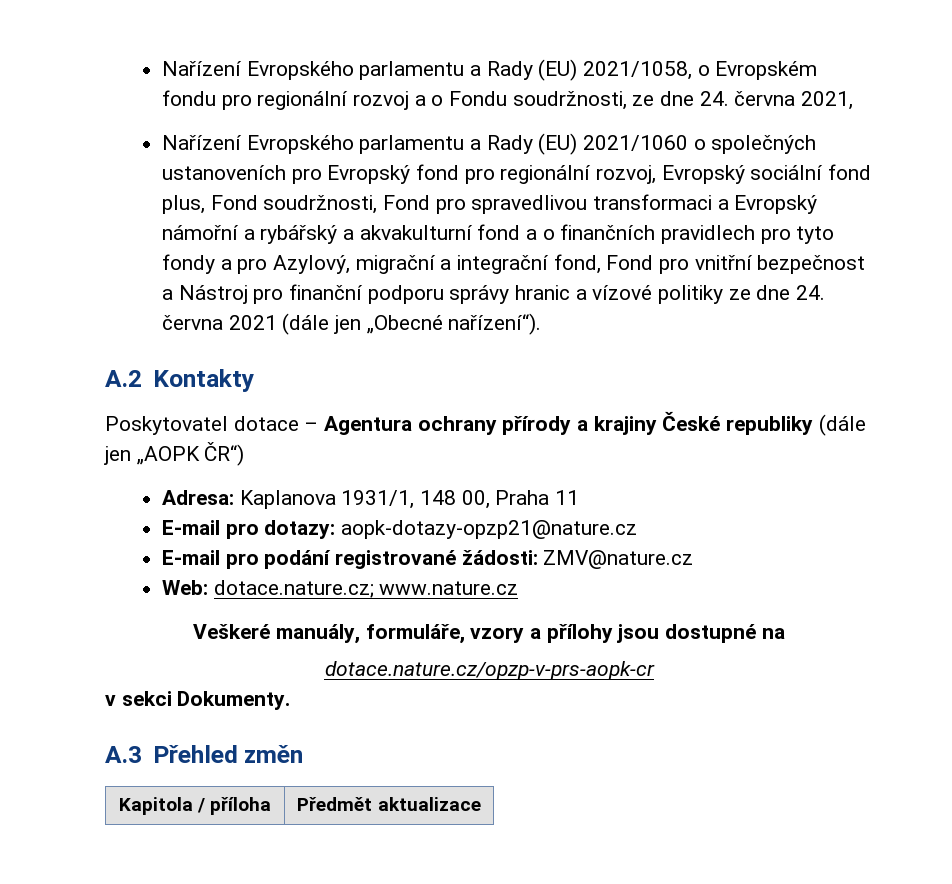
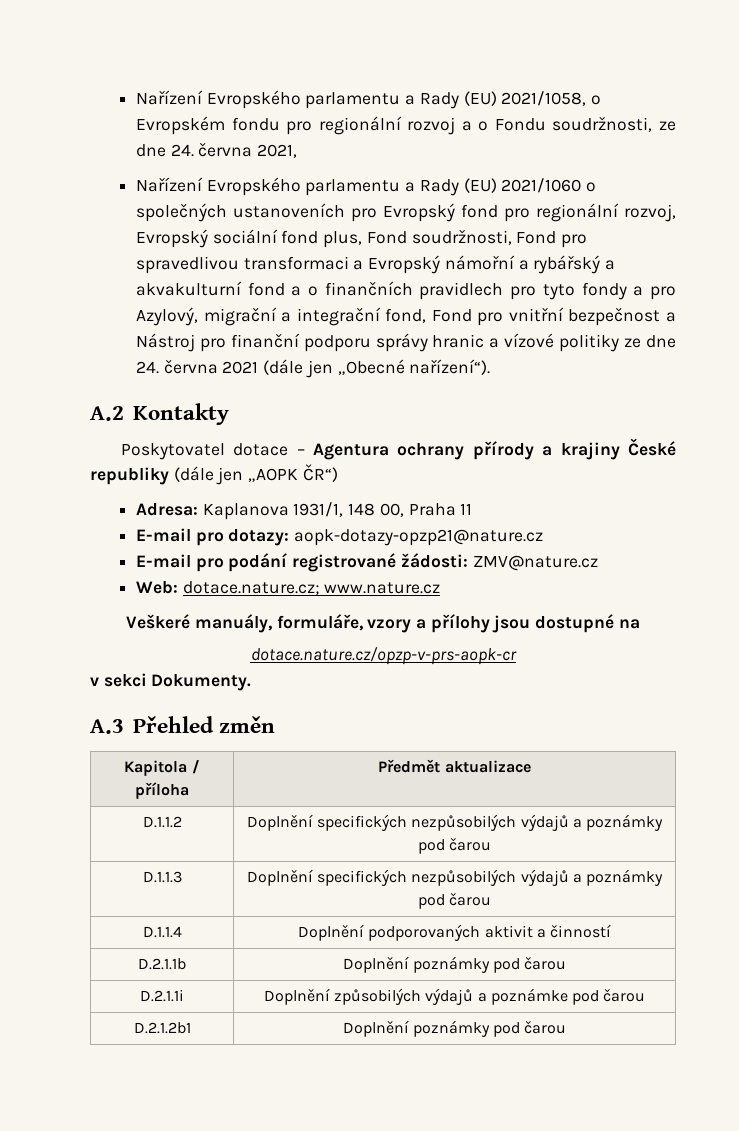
+ D.1.1.2 | Doplnění specifických nezpůsobilých výdajů a poznámky pod čarou
+ D.1.1.3 | Doplnění specifických nezpůsobilých výdajů a poznámky pod čarou
+ D.1.1.4 | Doplnění podporovaných aktivit a činností
+ D.2.1.1b | Doplnění poznámky pod čarou
+ D.2.1.1i | Doplnění způsobilých výdajů a poznámke pod čarou
+ D.2.1.2b1 | Doplnění poznámky pod čarou

